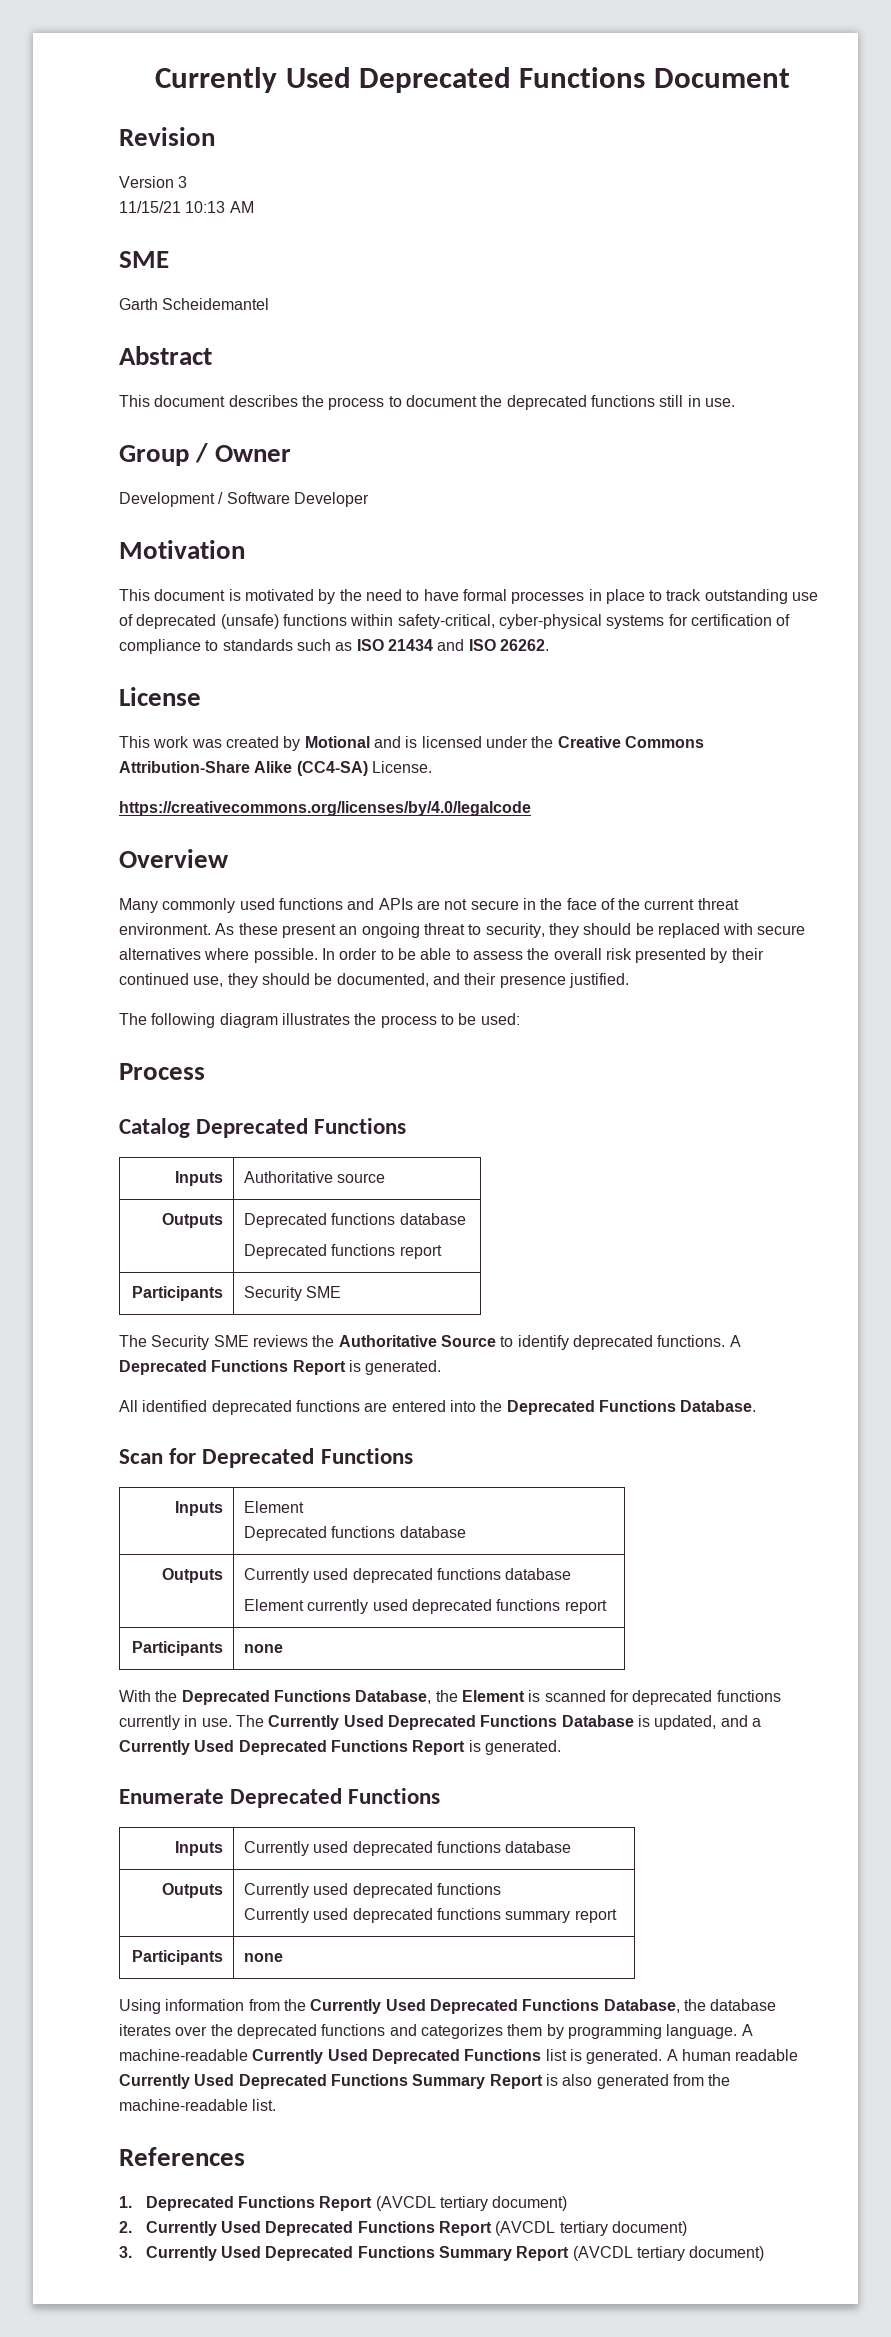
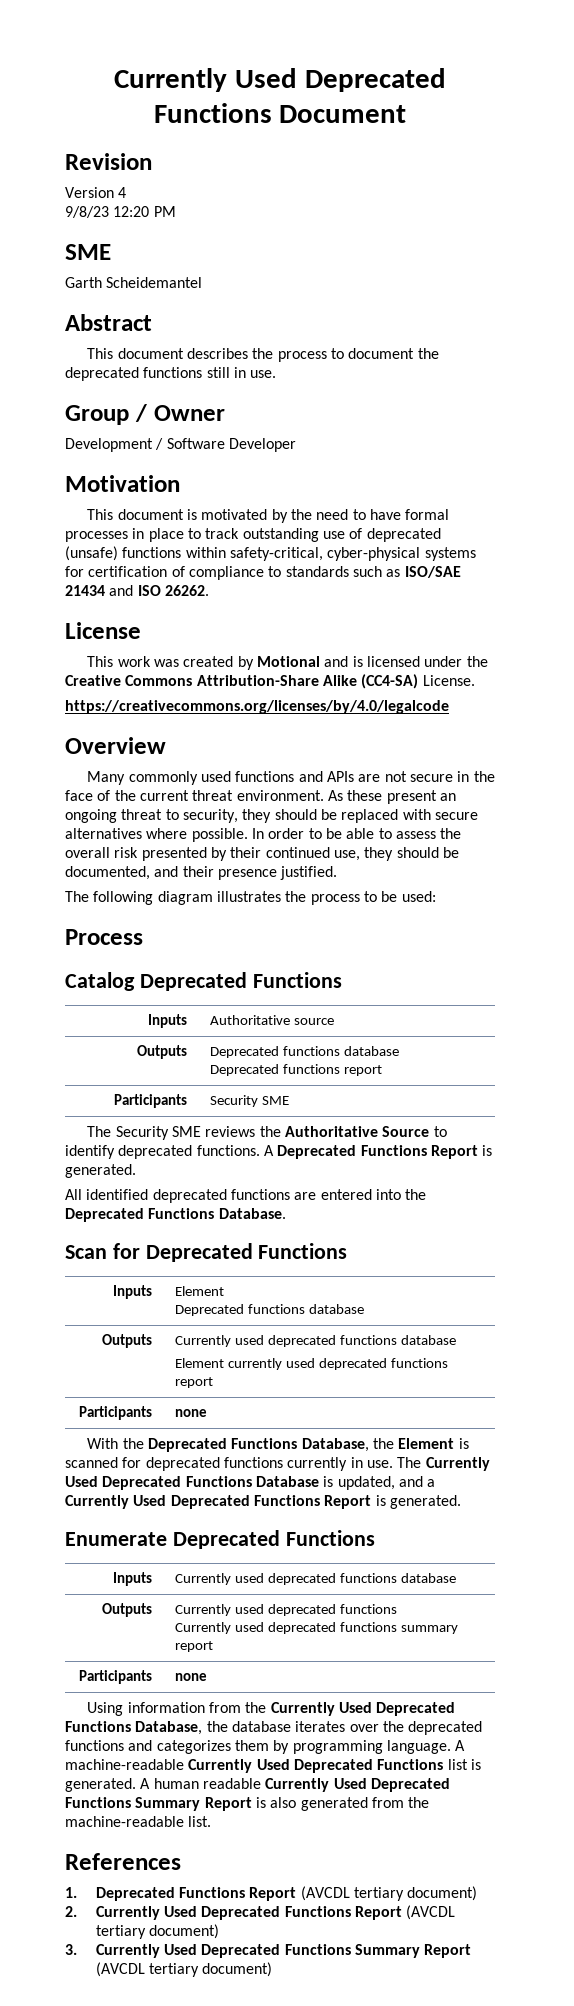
- Version 3
- 11/15/21 10:13 AM
+ Version 4
+ 9/8/23 12:20 PM
- This document is motivated by the need to have formal processes in place to track outstanding use of deprecated (unsafe) functions within safety-critical, cyber-physical systems for certification of compliance to standards such as ISO 21434 and ISO 26262.
+ This document is motivated by the need to have formal processes in place to track outstanding use of deprecated (unsafe) functions within safety-critical, cyber-physical systems for certification of compliance to standards such as ISO/SAE 21434 and ISO 26262.

